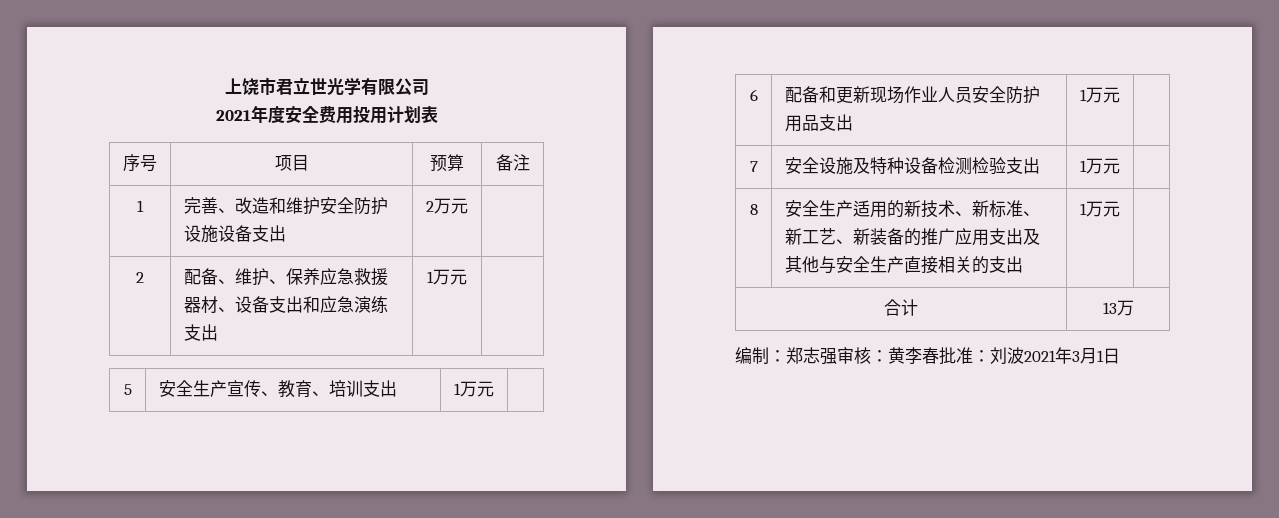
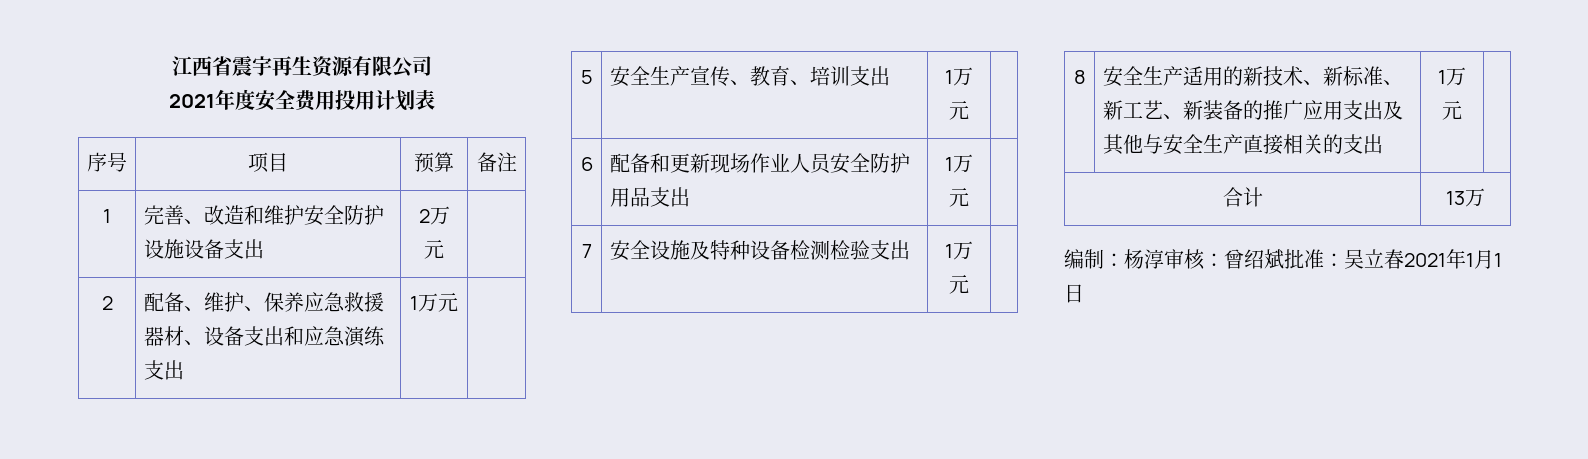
- 上饶市君立世光学有限公司
+ 江西省震宇再生资源有限公司
- 编制：郑志强审核：黄李春批准：刘波2021年3月1日
+ 编制：杨淳审核：曾绍斌批准：吴立春2021年1月1日

